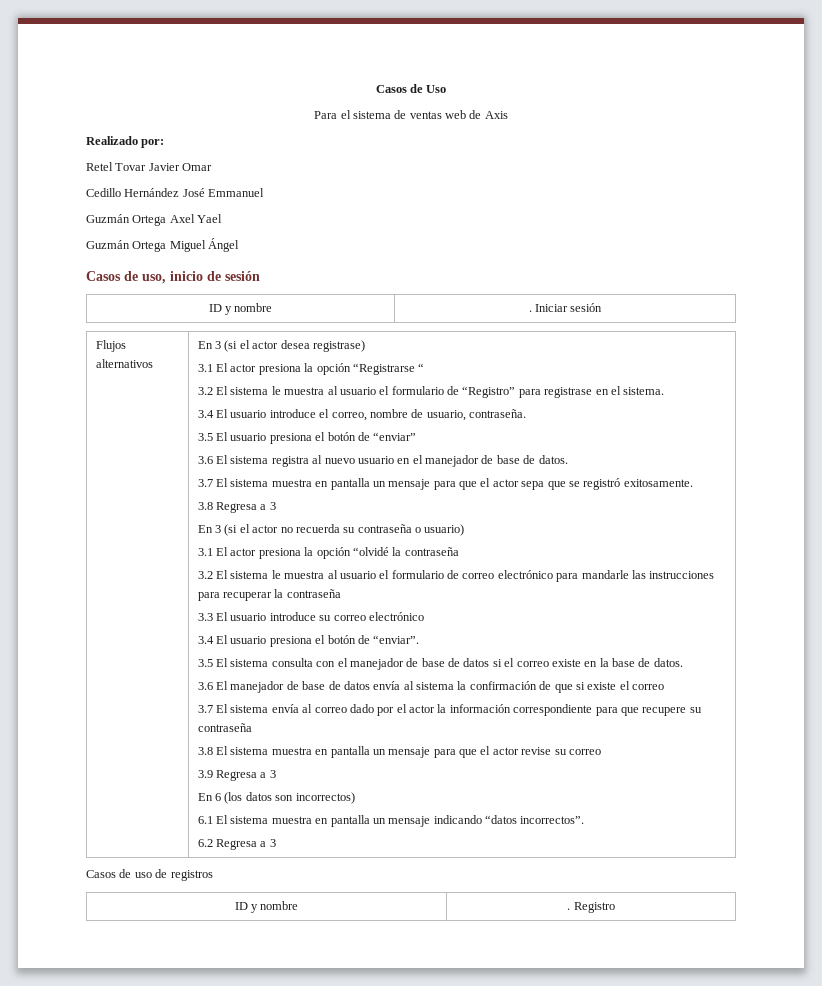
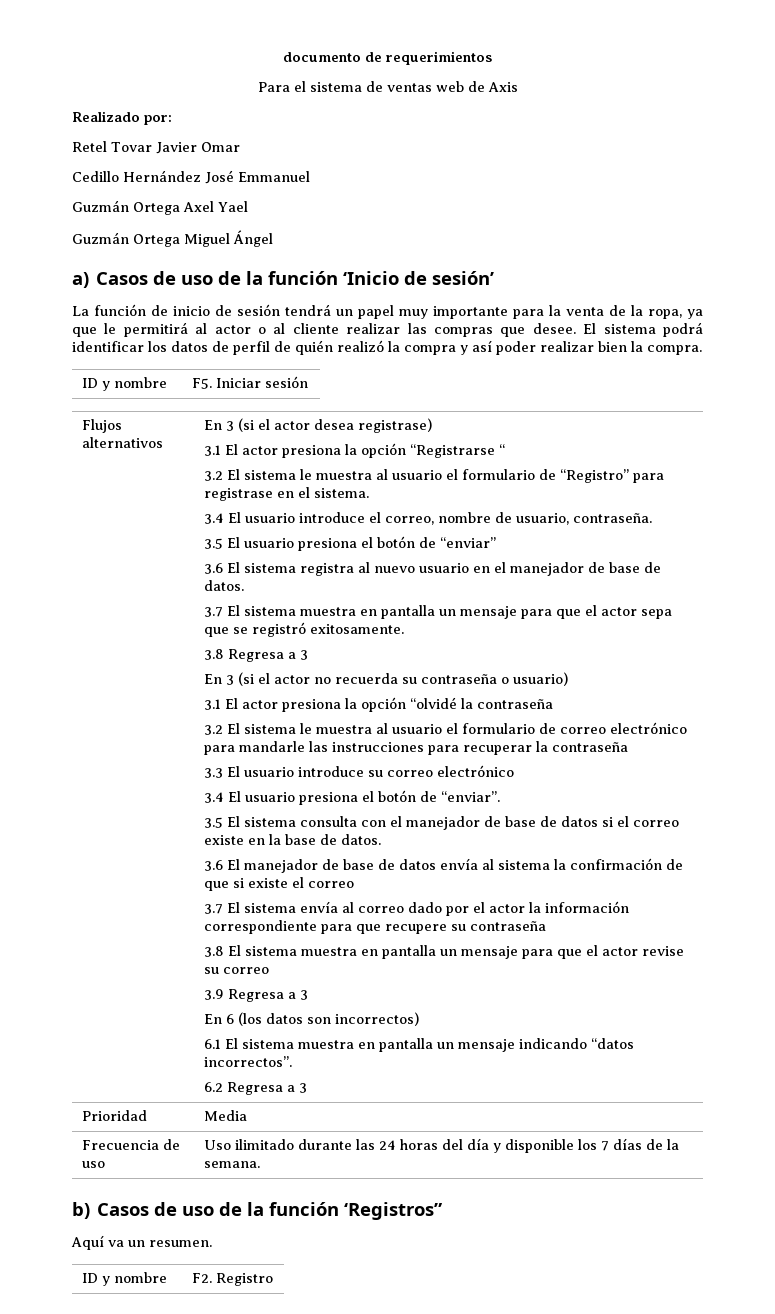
- Casos de Uso
+ documento de requerimientos
- Casos de uso, inicio de sesión
- ID y nombre | . Iniciar sesión
+ a) Casos de uso de la función ‘Inicio de sesión’
+ La función de inicio de sesión tendrá un papel muy importante para la venta de la ropa, ya que le permitirá al actor o al cliente realizar las compras que desee. El sistema podrá identificar los datos de perfil de quién realizó la compra y así poder realizar bien la compra.
+ ID y nombre | F5. Iniciar sesión
- Casos de uso de registros
- ID y nombre | . Registro
+ Prioridad | Media
+ Frecuencia de uso | Uso ilimitado durante las 24 horas del día y disponible los 7 días de la semana.
+ b) Casos de uso de la función ‘Registros”
+ Aquí va un resumen.
+ ID y nombre | F2. Registro

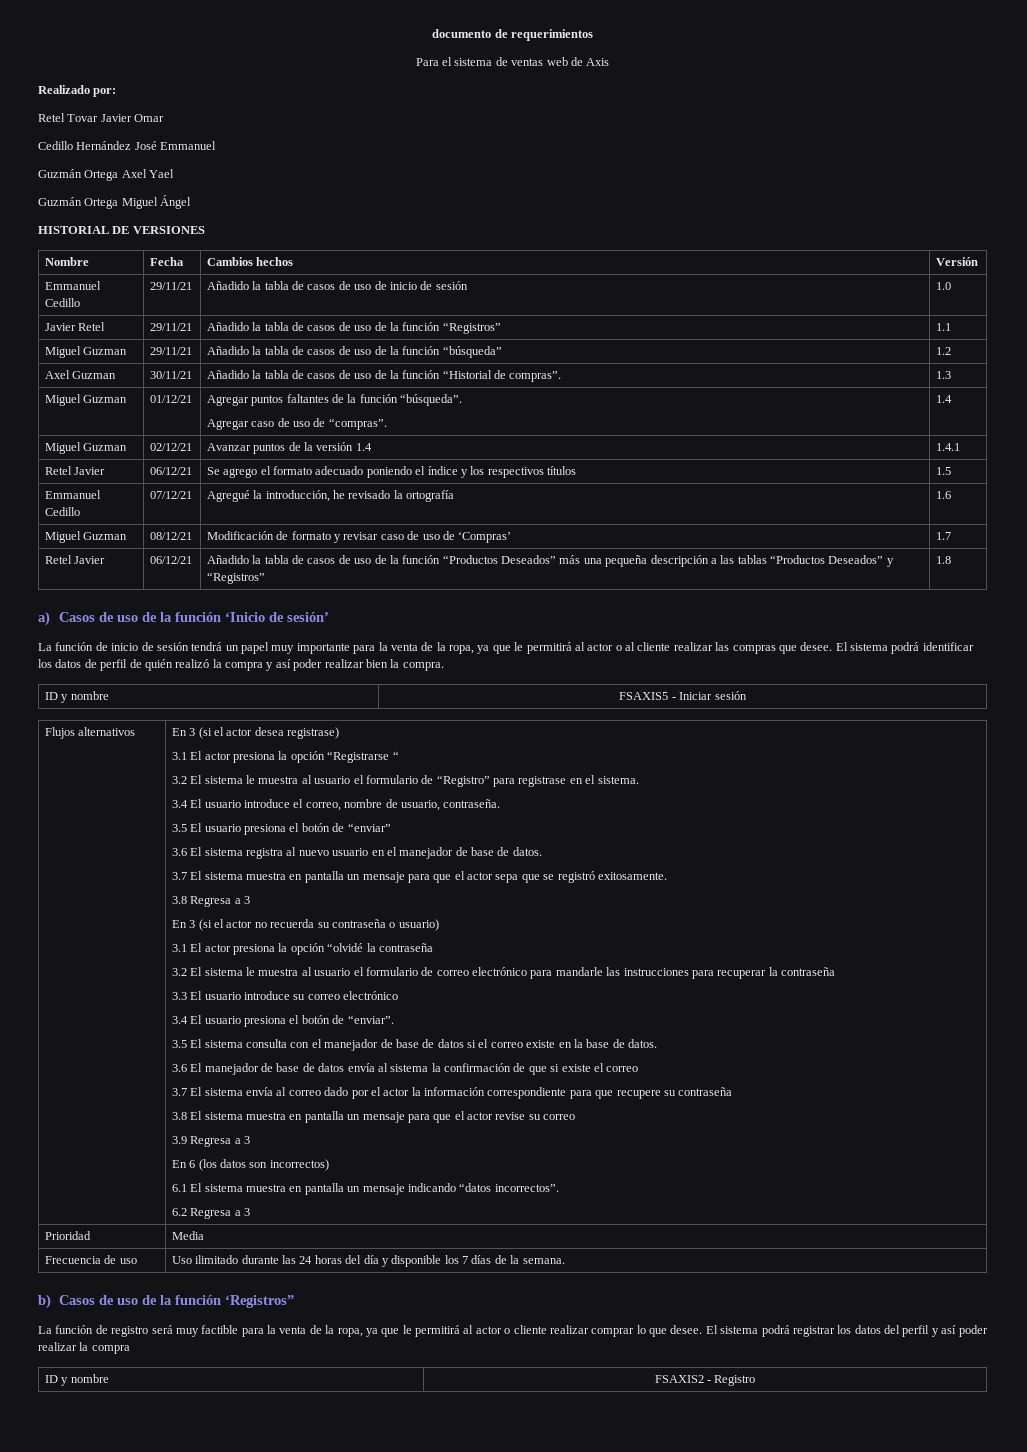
+ HISTORIAL DE VERSIONES
+ Nombre | Fecha | Cambios hechos | Versión
+ Emmanuel Cedillo | 29/11/21 | Añadido la tabla de casos de uso de inicio de sesión | 1.0
+ Javier Retel | 29/11/21 | Añadido la tabla de casos de uso de la función “Registros” | 1.1
+ Miguel Guzman | 29/11/21 | Añadido la tabla de casos de uso de la función “búsqueda” | 1.2
+ Axel Guzman | 30/11/21 | Añadido la tabla de casos de uso de la función “Historial de compras”. | 1.3
+ Miguel Guzman | 01/12/21 | Agregar puntos faltantes de la función “búsqueda”.
+ Agregar caso de uso de “compras”. | 1.4
+ Miguel Guzman | 02/12/21 | Avanzar puntos de la versión 1.4 | 1.4.1
+ Retel Javier | 06/12/21 | Se agrego el formato adecuado poniendo el índice y los respectivos títulos | 1.5
+ Emmanuel Cedillo | 07/12/21 | Agregué la introducción, he revisado la ortografía | 1.6
+ Miguel Guzman | 08/12/21 | Modificación de formato y revisar caso de uso de ‘Compras’ | 1.7
+ Retel Javier | 06/12/21 | Añadido la tabla de casos de uso de la función “Productos Deseados” más una pequeña descripción a las tablas “Productos Deseados” y “Registros” | 1.8
- ID y nombre | F5. Iniciar sesión
+ ID y nombre | FSAXIS5 - Iniciar sesión
- Aquí va un resumen.
- ID y nombre | F2. Registro
+ La función de registro será muy factible para la venta de la ropa, ya que le permitirá al actor o cliente realizar comprar lo que desee. El sistema podrá registrar los datos del perfil y así poder realizar la compra
+ ID y nombre | FSAXIS2 - Registro

